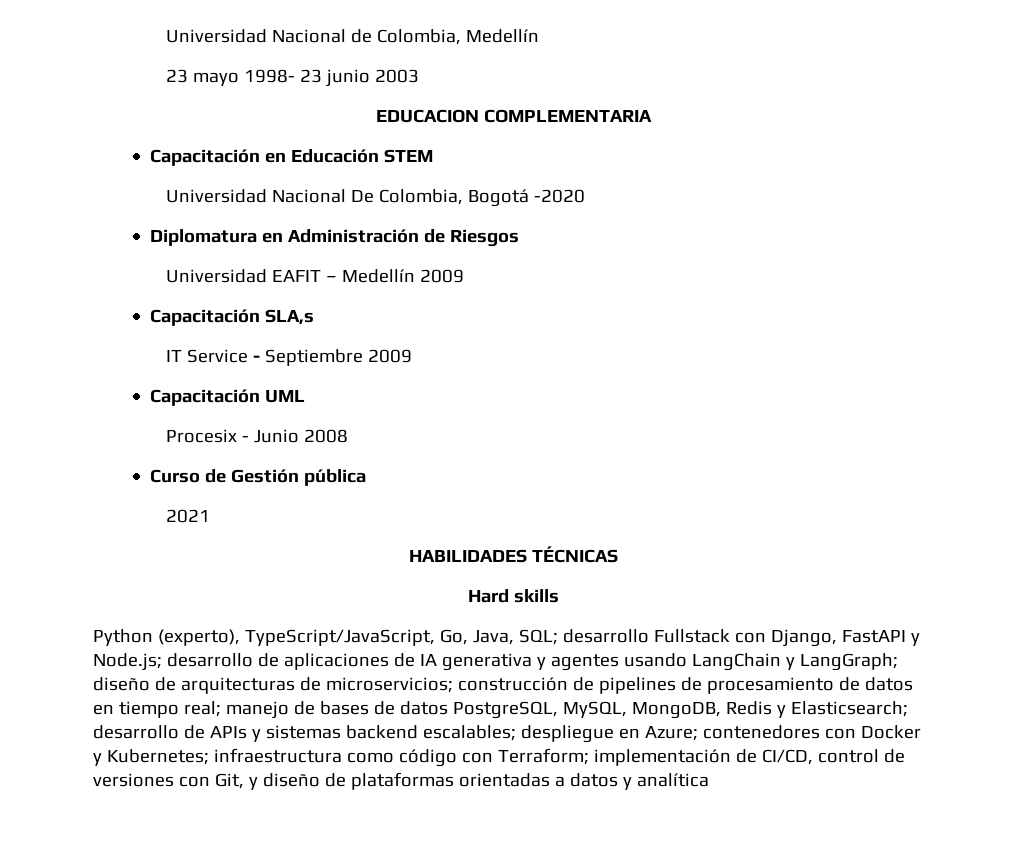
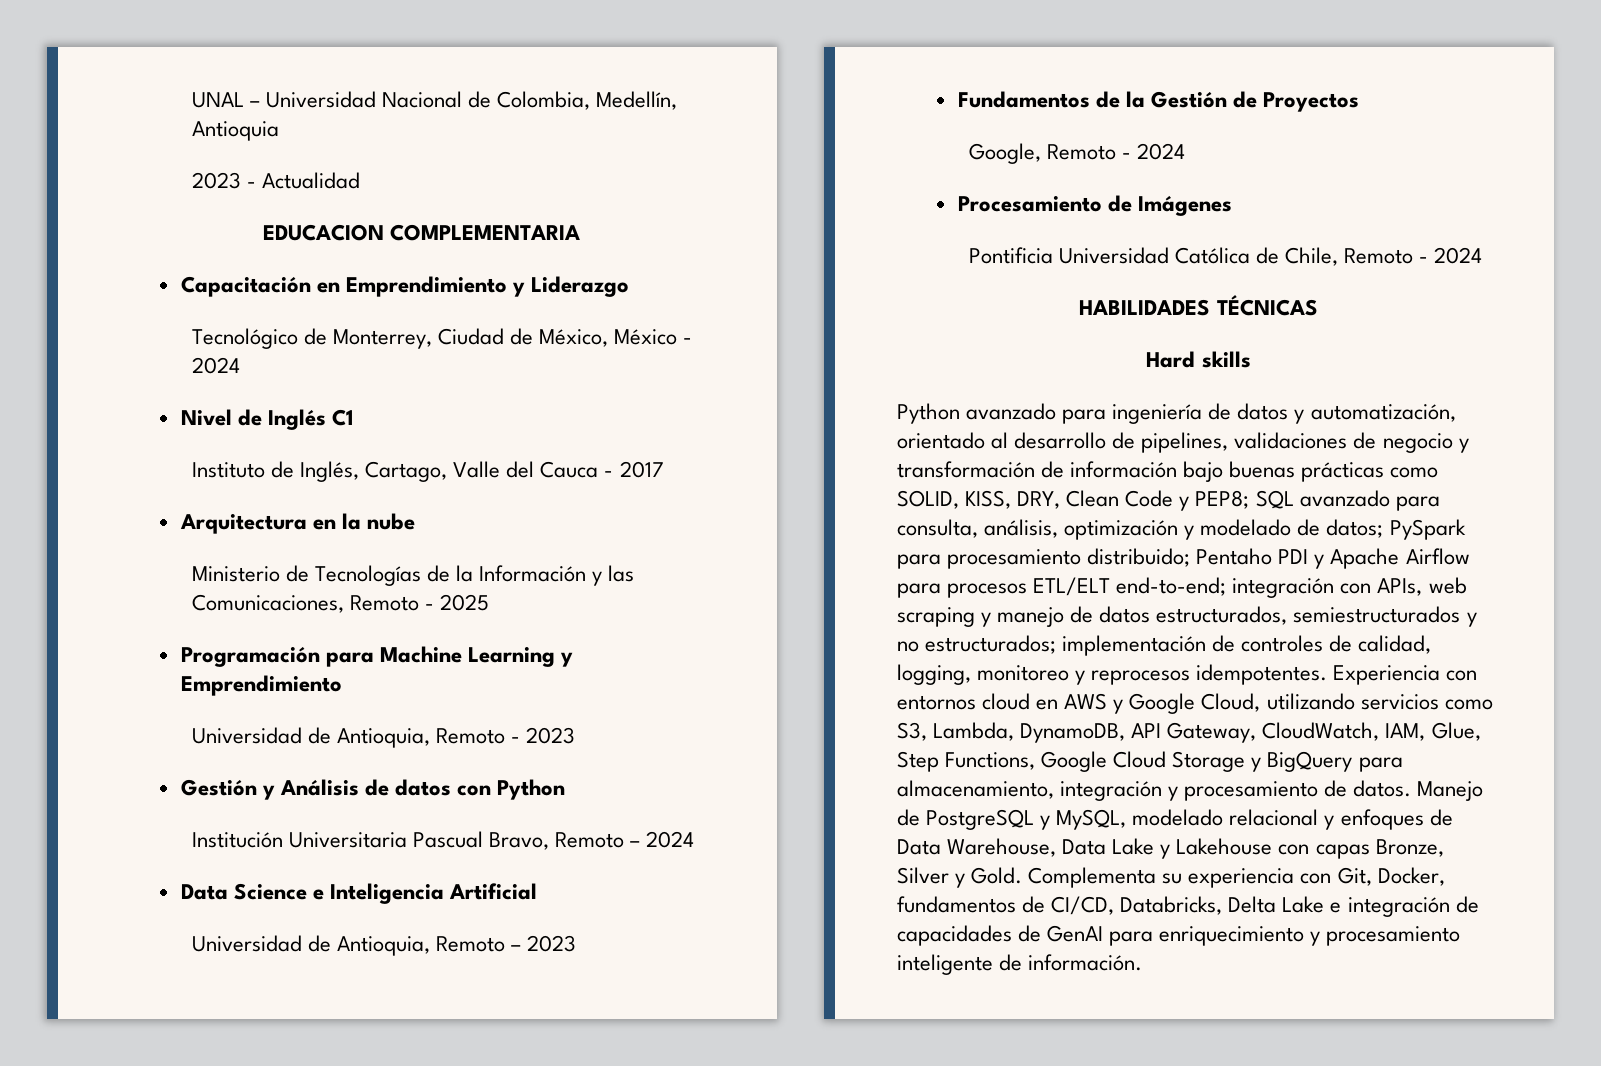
- Universidad Nacional de Colombia, Medellín
- 23 mayo 1998- 23 junio 2003
+ UNAL – Universidad Nacional de Colombia, Medellín, Antioquia
+ 2023 - Actualidad
  EDUCACION COMPLEMENTARIA
- Capacitación en Educación STEM
- Universidad Nacional De Colombia, Bogotá -2020
- Diplomatura en Administración de Riesgos
- Universidad EAFIT – Medellín 2009
- Capacitación SLA,s
- IT Service - Septiembre 2009
- Capacitación UML
- Procesix - Junio 2008
- Curso de Gestión pública
- 2021
+ Capacitación en Emprendimiento y Liderazgo
+ Tecnológico de Monterrey, Ciudad de México, México - 2024
+ Nivel de Inglés C1
+ Instituto de Inglés, Cartago, Valle del Cauca - 2017
+ Arquitectura en la nube
+ Ministerio de Tecnologías de la Información y las Comunicaciones, Remoto - 2025
+ Programación para Machine Learning y Emprendimiento
+ Universidad de Antioquia, Remoto - 2023
+ Gestión y Análisis de datos con Python
+ Institución Universitaria Pascual Bravo, Remoto – 2024
+ Data Science e Inteligencia Artificial
+ Universidad de Antioquia, Remoto – 2023
+ Fundamentos de la Gestión de Proyectos
+ Google, Remoto - 2024
+ Procesamiento de Imágenes
+ Pontificia Universidad Católica de Chile, Remoto - 2024
- Python (experto), TypeScript/JavaScript, Go, Java, SQL; desarrollo Fullstack con Django, FastAPI y Node.js; desarrollo de aplicaciones de IA generativa y agentes usando LangChain y LangGraph; diseño de arquitecturas de microservicios; construcción de pipelines de procesamiento de datos en tiempo real; manejo de bases de datos PostgreSQL, MySQL, MongoDB, Redis y Elasticsearch; desarrollo de APIs y sistemas backend escalables; despliegue en Azure; contenedores con Docker y Kubernetes; infraestructura como código con Terraform; implementación de CI/CD, control de versiones con Git, y diseño de plataformas orientadas a datos y analítica
+ Python avanzado para ingeniería de datos y automatización, orientado al desarrollo de pipelines, validaciones de negocio y transformación de información bajo buenas prácticas como SOLID, KISS, DRY, Clean Code y PEP8; SQL avanzado para consulta, análisis, optimización y modelado de datos; PySpark para procesamiento distribuido; Pentaho PDI y Apache Airflow para procesos ETL/ELT end-to-end; integración con APIs, web scraping y manejo de datos estructurados, semiestructurados y no estructurados; implementación de controles de calidad, logging, monitoreo y reprocesos idempotentes. Experiencia con entornos cloud en AWS y Google Cloud, utilizando servicios como S3, Lambda, DynamoDB, API Gateway, CloudWatch, IAM, Glue, Step Functions, Google Cloud Storage y BigQuery para almacenamiento, integración y procesamiento de datos. Manejo de PostgreSQL y MySQL, modelado relacional y enfoques de Data Warehouse, Data Lake y Lakehouse con capas Bronze, Silver y Gold. Complementa su experiencia con Git, Docker, fundamentos de CI/CD, Databricks, Delta Lake e integración de capacidades de GenAI para enriquecimiento y procesamiento inteligente de información.

